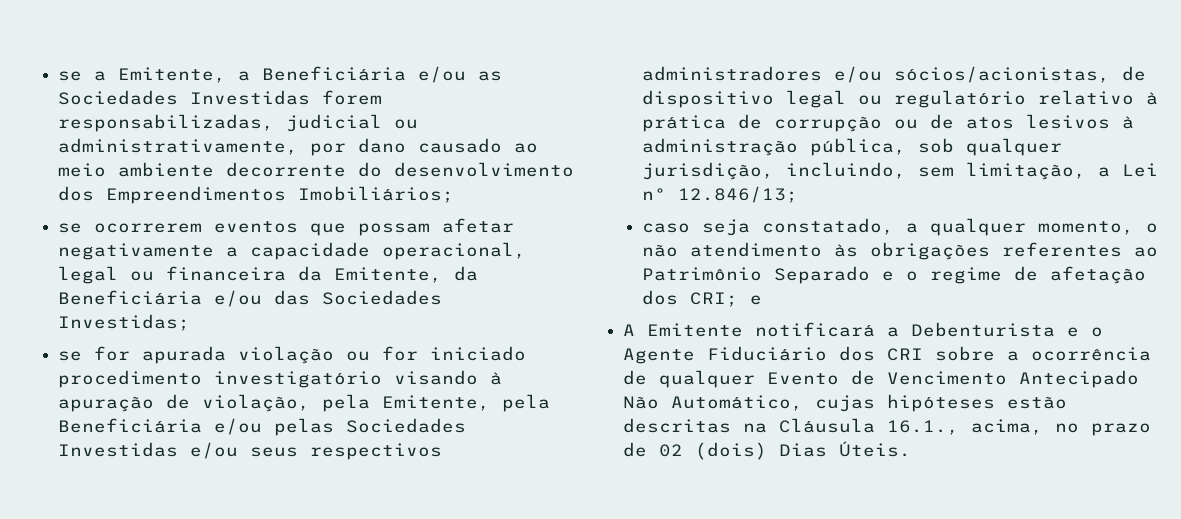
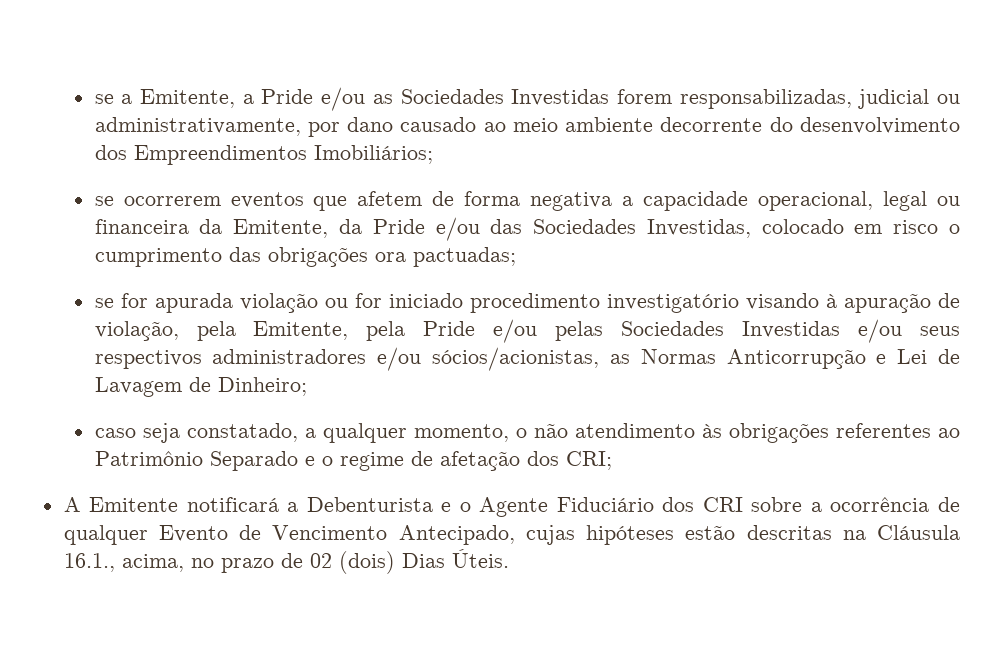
- se a Emitente, a Beneficiária e/ou as Sociedades Investidas forem responsabilizadas, judicial ou administrativamente, por dano causado ao meio ambiente decorrente do desenvolvimento dos Empreendimentos Imobiliários;
+ se a Emitente, a Pride e/ou as Sociedades Investidas forem responsabilizadas, judicial ou administrativamente, por dano causado ao meio ambiente decorrente do desenvolvimento dos Empreendimentos Imobiliários;
- se ocorrerem eventos que possam afetar negativamente a capacidade operacional, legal ou financeira da Emitente, da Beneficiária e/ou das Sociedades Investidas;
+ se ocorrerem eventos que afetem de forma negativa a capacidade operacional, legal ou financeira da Emitente, da Pride e/ou das Sociedades Investidas, colocado em risco o cumprimento das obrigações ora pactuadas;
- se for apurada violação ou for iniciado procedimento investigatório visando à apuração de violação, pela Emitente, pela Beneficiária e/ou pelas Sociedades Investidas e/ou seus respectivos administradores e/ou sócios/acionistas, de dispositivo legal ou regulatório relativo à prática de corrupção ou de atos lesivos à administração pública, sob qualquer jurisdição, incluindo, sem limitação, a Lei nº 12.846/13;
+ se for apurada violação ou for iniciado procedimento investigatório visando à apuração de violação, pela Emitente, pela Pride e/ou pelas Sociedades Investidas e/ou seus respectivos administradores e/ou sócios/acionistas, as Normas Anticorrupção e Lei de Lavagem de Dinheiro;
- caso seja constatado, a qualquer momento, o não atendimento às obrigações referentes ao Patrimônio Separado e o regime de afetação dos CRI; e
+ caso seja constatado, a qualquer momento, o não atendimento às obrigações referentes ao Patrimônio Separado e o regime de afetação dos CRI;
- A Emitente notificará a Debenturista e o Agente Fiduciário dos CRI sobre a ocorrência de qualquer Evento de Vencimento Antecipado Não Automático, cujas hipóteses estão descritas na Cláusula 16.1., acima, no prazo de 02 (dois) Dias Úteis.
+ A Emitente notificará a Debenturista e o Agente Fiduciário dos CRI sobre a ocorrência de qualquer Evento de Vencimento Antecipado, cujas hipóteses estão descritas na Cláusula 16.1., acima, no prazo de 02 (dois) Dias Úteis.

